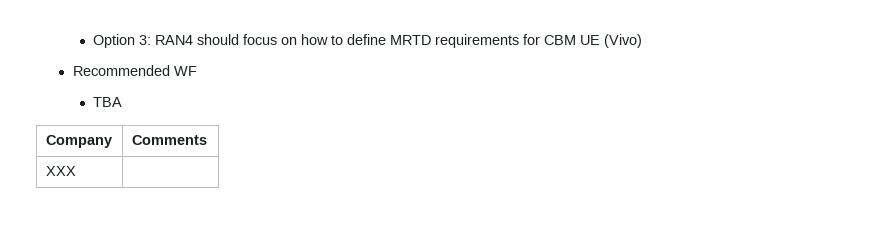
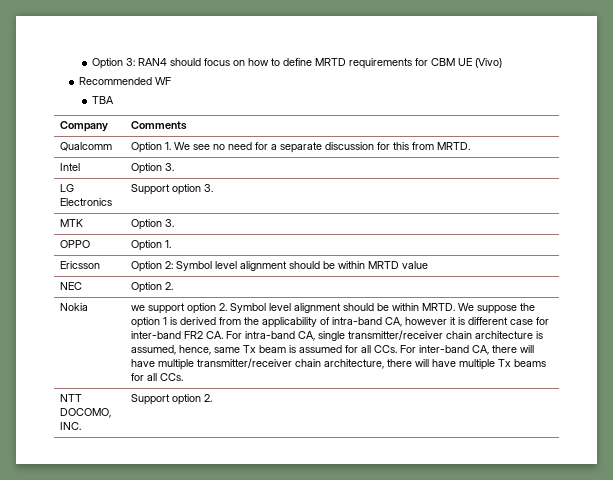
- XXX |
+ Qualcomm | Option 1. We see no need for a separate discussion for this from MRTD.
+ Intel | Option 3.
+ LG Electronics | Support option 3.
+ MTK | Option 3.
+ OPPO | Option 1.
+ Ericsson | Option 2: Symbol level alignment should be within MRTD value
+ NEC | Option 2.
+ Nokia | we support option 2. Symbol level alignment should be within MRTD. We suppose the option 1 is derived from the applicability of intra-band CA, however it is different case for inter-band FR2 CA. For intra-band CA, single transmitter/receiver chain architecture is assumed, hence, same Tx beam is assumed for all CCs. For inter-band CA, there will have multiple transmitter/receiver chain architecture, there will have multiple Tx beams for all CCs.
+ NTT DOCOMO, INC. | Support option 2.

